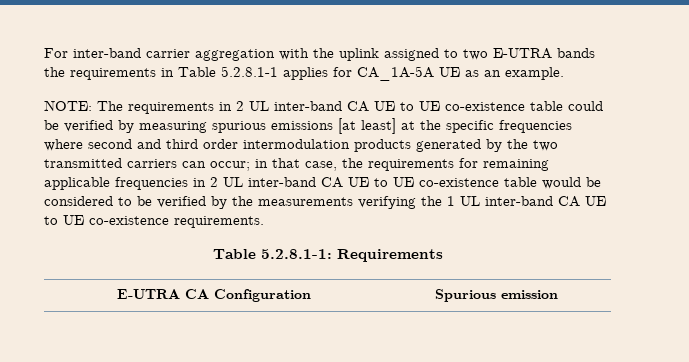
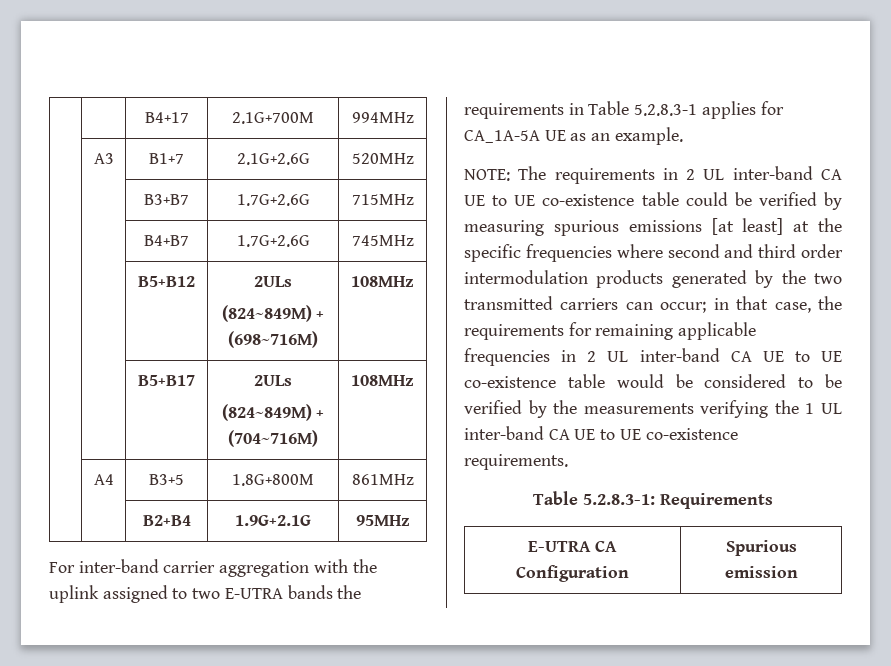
+ | | B4+17 | 2.1G+700M | 994MHz
+ | A3 | B1+7 | 2.1G+2.6G | 520MHz
+ | | B3+B7 | 1.7G+2.6G | 715MHz
+ | | B4+B7 | 1.7G+2.6G | 745MHz
+ | | B5+B12 | 2ULs
+ (824~849M) + (698~716M) | 108MHz
+ | | B5+B17 | 2ULs
+ (824~849M) + (704~716M) | 108MHz
+ | A4 | B3+5 | 1.8G+800M | 861MHz
+ | | B2+B4 | 1.9G+2.1G | 95MHz
- For inter-band carrier aggregation with the uplink assigned to two E-UTRA bands the requirements in Table 5.2.8.1-1 applies for CA_1A-5A UE as an example.
+ For inter-band carrier aggregation with the uplink assigned to two E-UTRA bands the requirements in Table 5.2.8.3-1 applies for CA_1A-5A UE as an example.
- Table 5.2.8.1-1: Requirements
+ Table 5.2.8.3-1: Requirements

